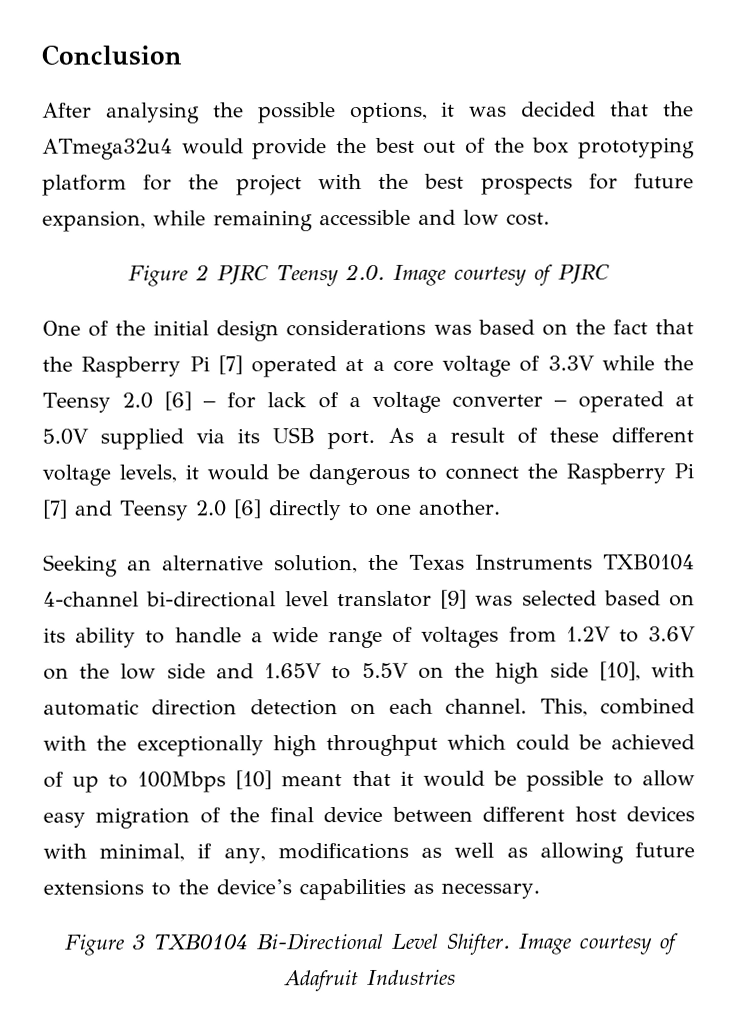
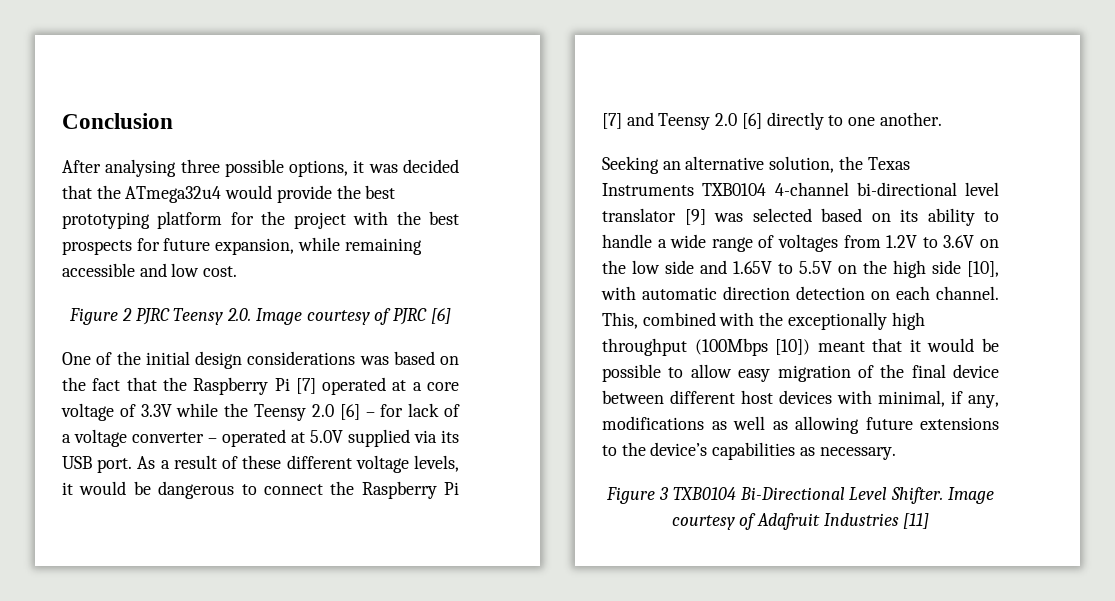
- After analysing the possible options, it was decided that the ATmega32u4 would provide the best out of the box prototyping platform for the project with the best prospects for future expansion, while remaining accessible and low cost.
+ After analysing three possible options, it was decided that the ATmega32u4 would provide the best prototyping platform for the project with the best prospects for future expansion, while remaining accessible and low cost.
- Figure 2 PJRC Teensy 2.0. Image courtesy of PJRC
+ Figure 2 PJRC Teensy 2.0. Image courtesy of PJRC [6]
- This, combined with the exceptionally high throughput which could be achieved of up to 100Mbps [10] meant that it would be possible to allow easy migration of the final device between different host devices with minimal, if any, modifications as well as allowing future extensions to the device’s capabilities as necessary.
+ This, combined with the exceptionally high throughput (100Mbps [10]) meant that it would be possible to allow easy migration of the final device between different host devices with minimal, if any, modifications as well as allowing future extensions to the device’s capabilities as necessary.
- Image courtesy of Adafruit Industries
+ Image courtesy of Adafruit Industries [11]

